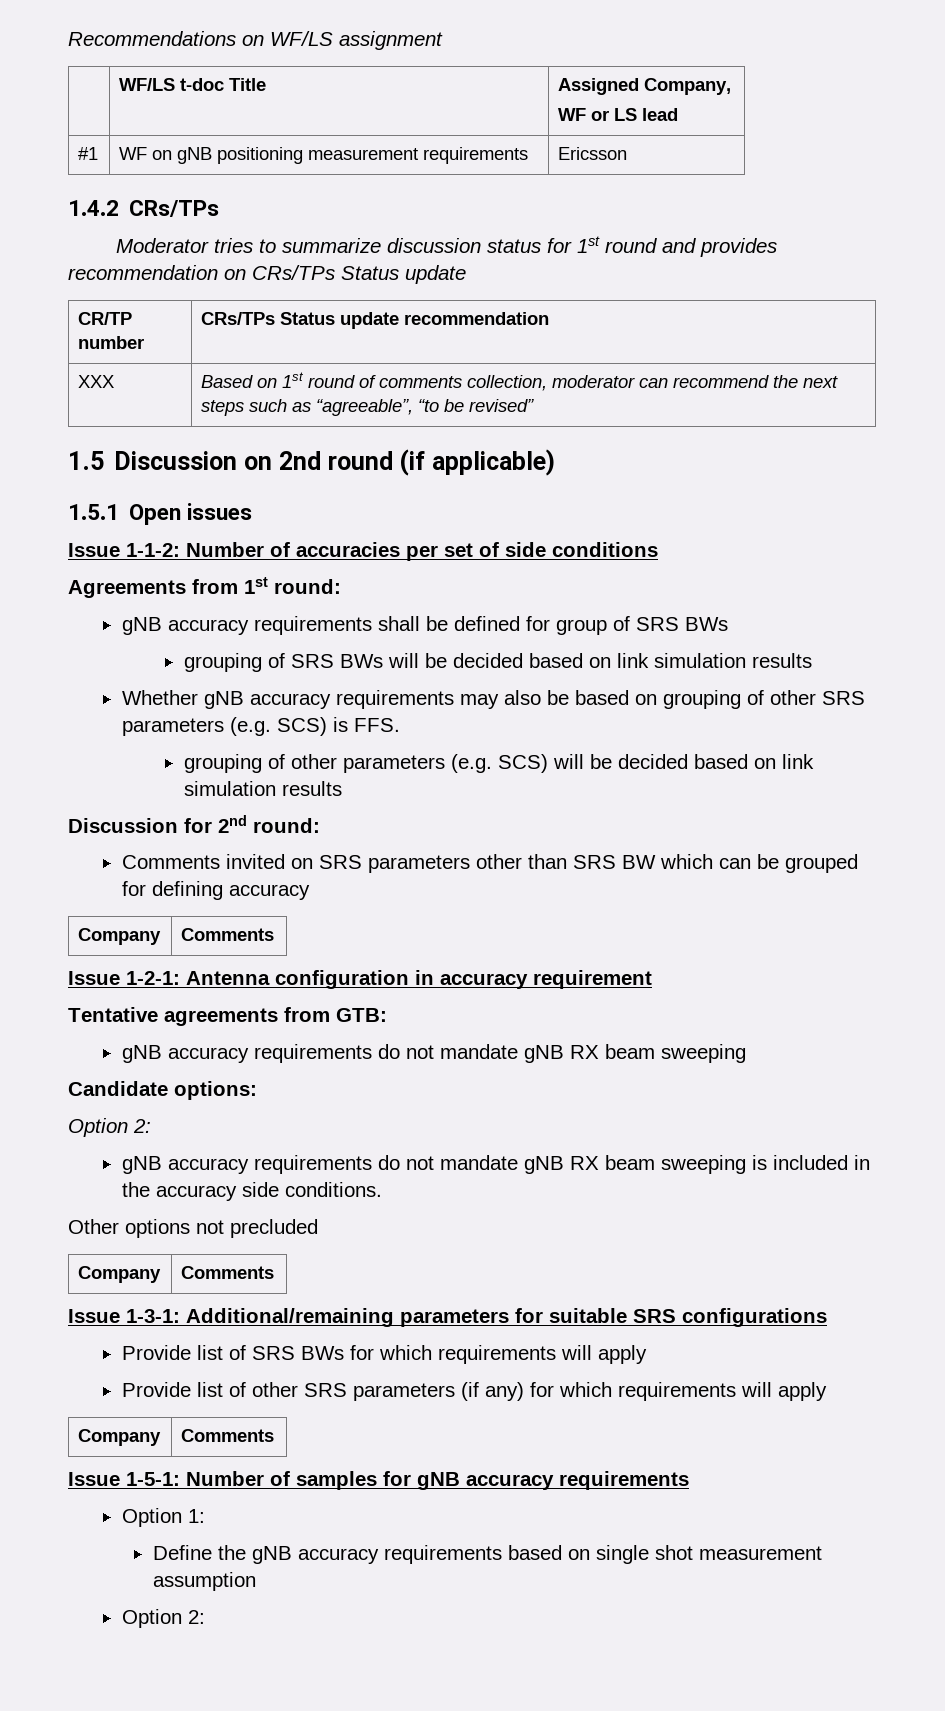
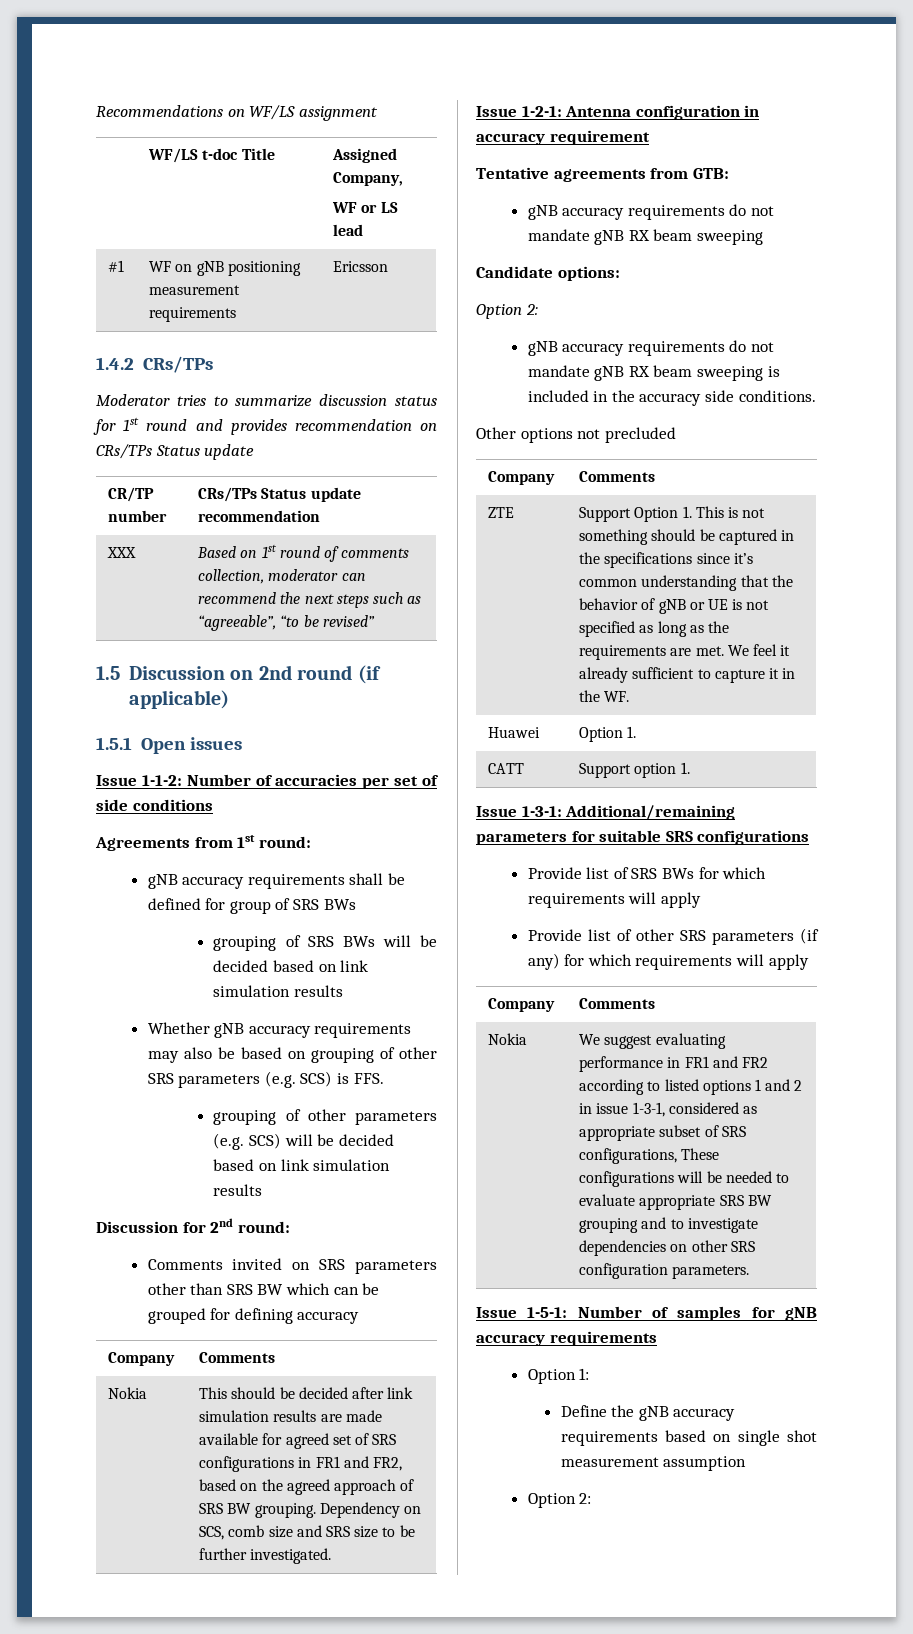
+ Nokia | This should be decided after link simulation results are made available for agreed set of SRS configurations in FR1 and FR2, based on the agreed approach of SRS BW grouping. Dependency on SCS, comb size and SRS size to be further investigated.
+ ZTE | Support Option 1. This is not something should be captured in the specifications since it’s common understanding that the behavior of gNB or UE is not specified as long as the requirements are met. We feel it already sufficient to capture it in the WF.
+ Huawei | Option 1.
+ CATT | Support option 1.
+ Nokia | We suggest evaluating performance in FR1 and FR2 according to listed options 1 and 2 in issue 1-3-1, considered as appropriate subset of SRS configurations, These configurations will be needed to evaluate appropriate SRS BW grouping and to investigate dependencies on other SRS configuration parameters.

